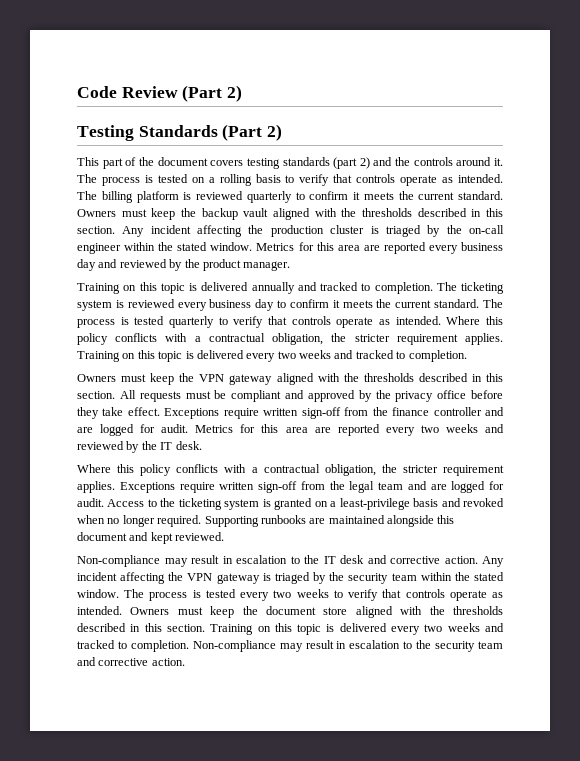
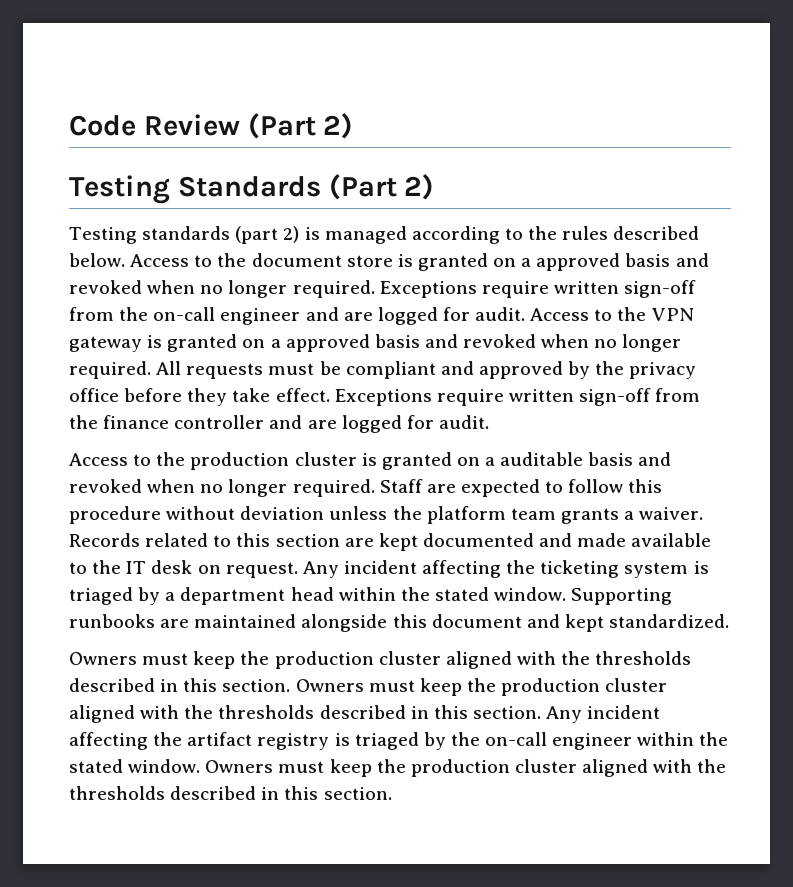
- This part of the document covers testing standards (part 2) and the controls around it. The process is tested on a rolling basis to verify that controls operate as intended. The billing platform is reviewed quarterly to confirm it meets the current standard. Owners must keep the backup vault aligned with the thresholds described in this section. Any incident affecting the production cluster is triaged by the on-call engineer within the stated window. Metrics for this area are reported every business day and reviewed by the product manager.
- Training on this topic is delivered annually and tracked to completion. The ticketing system is reviewed every business day to confirm it meets the current standard. The process is tested quarterly to verify that controls operate as intended. Where this policy conflicts with a contractual obligation, the stricter requirement applies. Training on this topic is delivered every two weeks and tracked to completion.
- Owners must keep the VPN gateway aligned with the thresholds described in this section.
+ Testing standards (part 2) is managed according to the rules described below. Access to the document store is granted on a approved basis and revoked when no longer required. Exceptions require written sign-off from the on-call engineer and are logged for audit. Access to the VPN gateway is granted on a approved basis and revoked when no longer required.
- Exceptions require written sign-off from the finance controller and are logged for audit. Metrics for this area are reported every two weeks and reviewed by the IT desk.
- Where this policy conflicts with a contractual obligation, the stricter requirement applies. Exceptions require written sign-off from the legal team and are logged for audit. Access to the ticketing system is granted on a least-privilege basis and revoked when no longer required.
+ Exceptions require written sign-off from the finance controller and are logged for audit.
+ Access to the production cluster is granted on a auditable basis and revoked when no longer required. Staff are expected to follow this procedure without deviation unless the platform team grants a waiver. Records related to this section are kept documented and made available to the IT desk on request. Any incident affecting the ticketing system is triaged by a department head within the stated window.
- Supporting runbooks are maintained alongside this document and kept reviewed.
- Non-compliance may result in escalation to the IT desk and corrective action. Any incident affecting the VPN gateway is triaged by the security team within the stated window. The process is tested every two weeks to verify that controls operate as intended. Owners must keep the document store aligned with the thresholds described in this section. Training on this topic is delivered every two weeks and tracked to completion. Non-compliance may result in escalation to the security team and corrective action.
+ Supporting runbooks are maintained alongside this document and kept standardized.
+ Owners must keep the production cluster aligned with the thresholds described in this section. Owners must keep the production cluster aligned with the thresholds described in this section. Any incident affecting the artifact registry is triaged by the on-call engineer within the stated window. Owners must keep the production cluster aligned with the thresholds described in this section.

